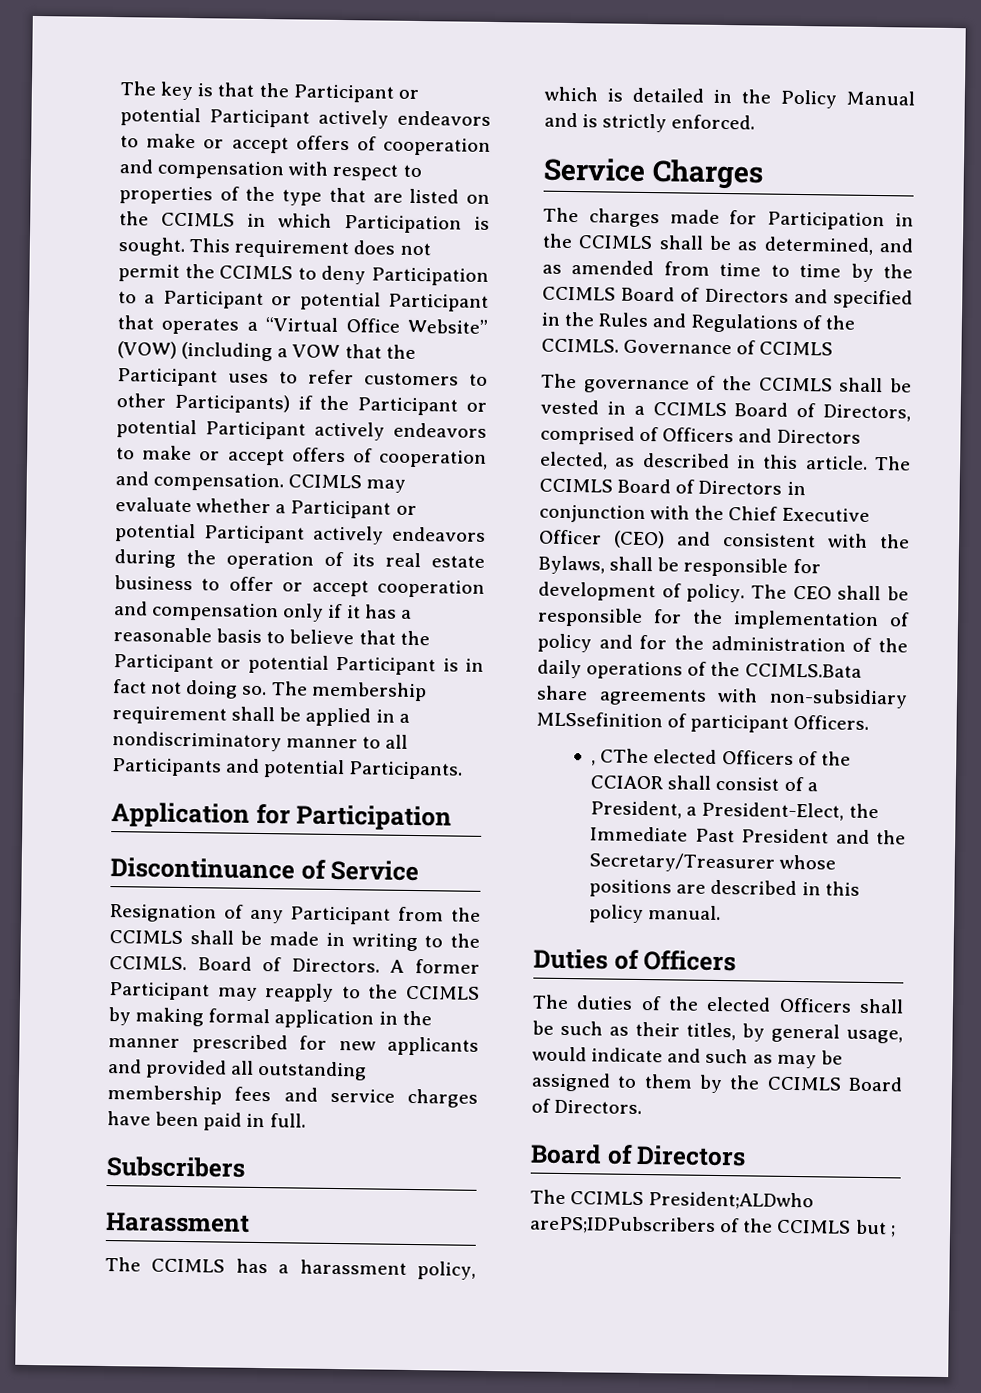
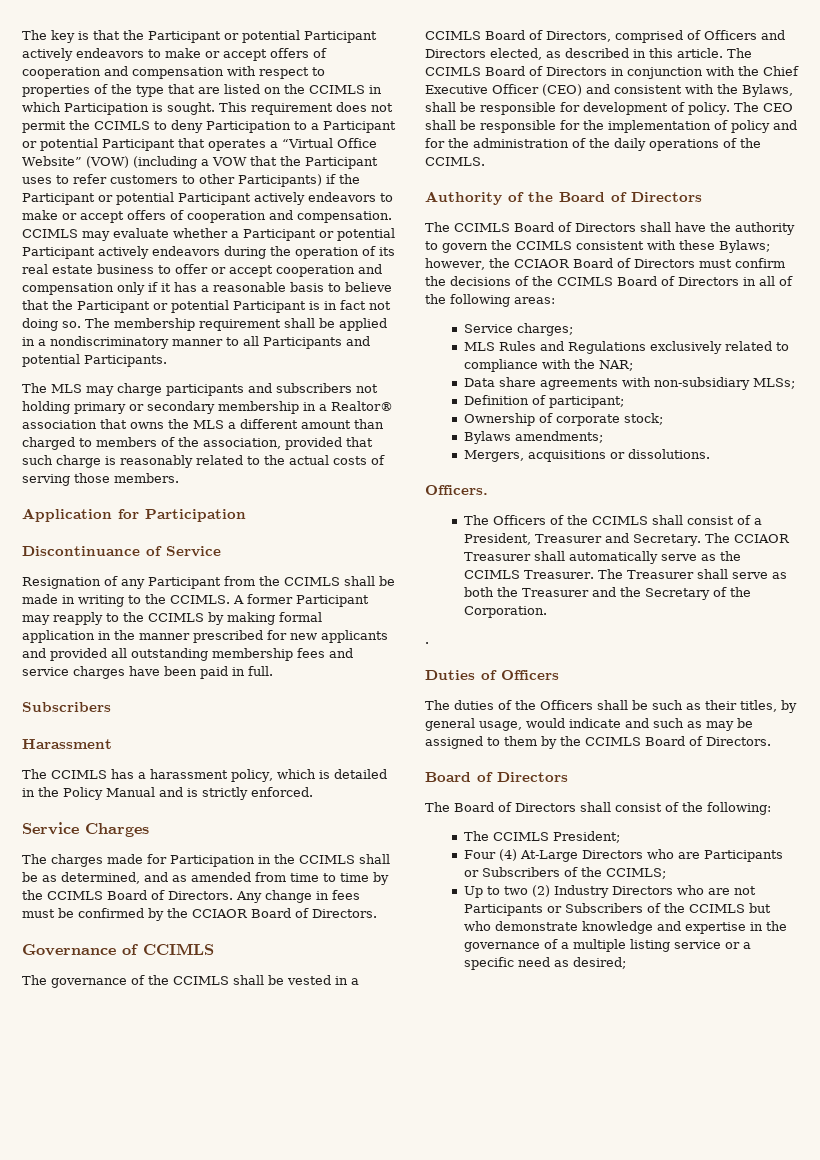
+ The MLS may charge participants and subscribers not holding primary or secondary membership in a Realtor® association that owns the MLS a different amount than charged to members of the association, provided that such charge is reasonably related to the actual costs of serving those members.
- Resignation of any Participant from the CCIMLS shall be made in writing to the CCIMLS. Board of Directors.
+ Resignation of any Participant from the CCIMLS shall be made in writing to the CCIMLS.
- The charges made for Participation in the CCIMLS shall be as determined, and as amended from time to time by the CCIMLS Board of Directors and specified in the Rules and Regulations of the CCIMLS. Governance of CCIMLS
+ The charges made for Participation in the CCIMLS shall be as determined, and as amended from time to time by the CCIMLS Board of Directors. Any change in fees must be confirmed by the CCIAOR Board of Directors.
+ Governance of CCIMLS
- The CEO shall be responsible for the implementation of policy and for the administration of the daily operations of the CCIMLS.Bata share agreements with non-subsidiary MLSsefinition of participant Officers.
- , CThe elected Officers of the CCIAOR shall consist of a President, a President-Elect, the Immediate Past President and the Secretary/Treasurer whose positions are described in this policy manual.
+ The CEO shall be responsible for the implementation of policy and for the administration of the daily operations of the CCIMLS.
+ Authority of the Board of Directors
+ The CCIMLS Board of Directors shall have the authority to govern the CCIMLS consistent with these Bylaws; however, the CCIAOR Board of Directors must confirm the decisions of the CCIMLS Board of Directors in all of the following areas:
+ Service charges;
+ MLS Rules and Regulations exclusively related to compliance with the NAR;
+ Data share agreements with non-subsidiary MLSs;
+ Definition of participant;
+ Ownership of corporate stock;
+ Bylaws amendments;
+ Mergers, acquisitions or dissolutions.
+ Officers.
+ The Officers of the CCIMLS shall consist of a President, Treasurer and Secretary. The CCIAOR Treasurer shall automatically serve as the CCIMLS Treasurer. The Treasurer shall serve as both the Treasurer and the Secretary of the Corporation.
+ .
- The duties of the elected Officers shall be such as their titles, by general usage, would indicate and such as may be assigned to them by the CCIMLS Board of Directors.
+ The duties of the Officers shall be such as their titles, by general usage, would indicate and such as may be assigned to them by the CCIMLS Board of Directors.
- The CCIMLS President;ALDwho arePS;IDPubscribers of the CCIMLS but ;
+ The Board of Directors shall consist of the following:
+ The CCIMLS President;
+ Four (4) At-Large Directors who are Participants or Subscribers of the CCIMLS;
+ Up to two (2) Industry Directors who are not Participants or Subscribers of the CCIMLS but who demonstrate knowledge and expertise in the governance of a multiple listing service or a specific need as desired;

